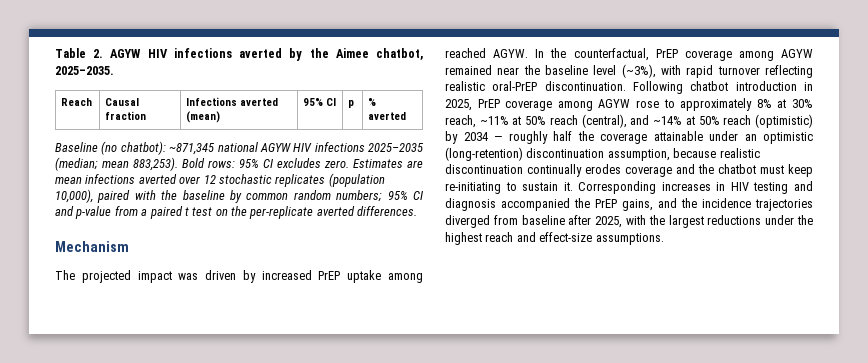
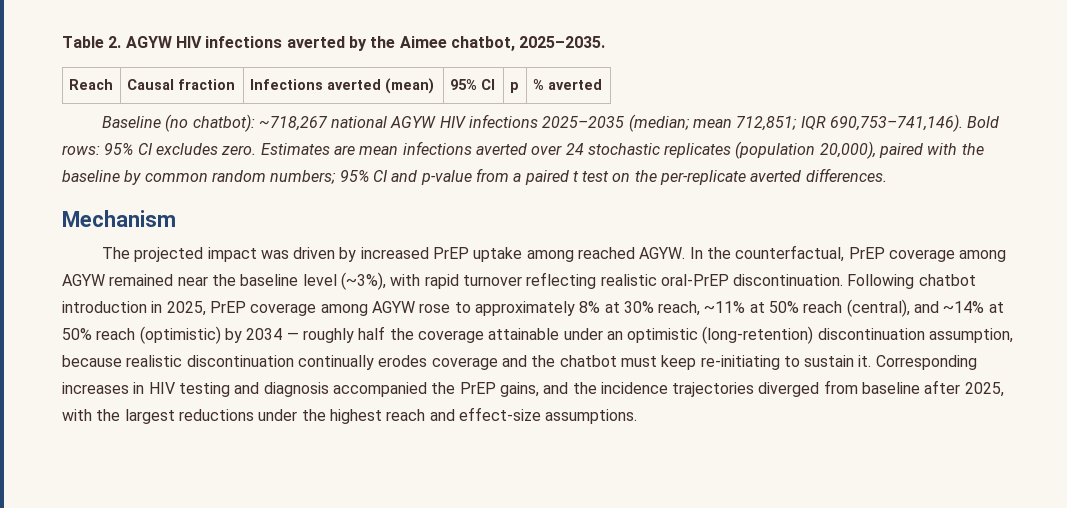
- Baseline (no chatbot): ~871,345 national AGYW HIV infections 2025–2035 (median; mean 883,253).
+ Baseline (no chatbot): ~718,267 national AGYW HIV infections 2025–2035 (median; mean 712,851; IQR 690,753–741,146).
- Estimates are mean infections averted over 12 stochastic replicates (population 10,000), paired with the baseline by common random numbers; 95% CI and p-value from a paired t test on the per-replicate averted differences.
+ Estimates are mean infections averted over 24 stochastic replicates (population 20,000), paired with the baseline by common random numbers; 95% CI and p-value from a paired t test on the per-replicate averted differences.

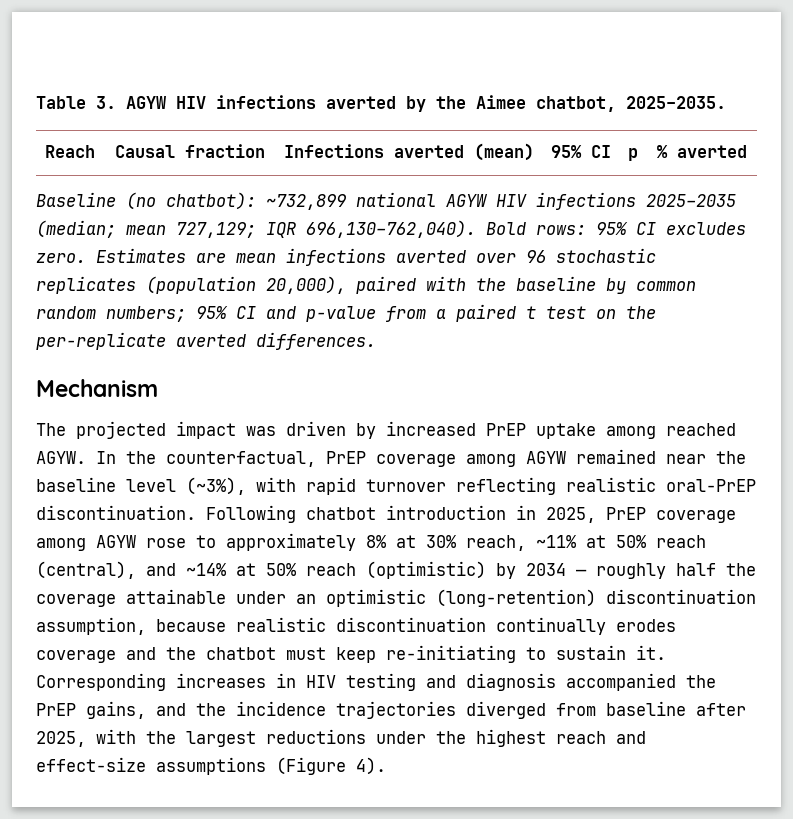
- Table 2. AGYW HIV infections averted by the Aimee chatbot, 2025–2035.
+ Table 3. AGYW HIV infections averted by the Aimee chatbot, 2025–2035.
- Baseline (no chatbot): ~718,267 national AGYW HIV infections 2025–2035 (median; mean 712,851; IQR 690,753–741,146).
+ Baseline (no chatbot): ~732,899 national AGYW HIV infections 2025–2035 (median; mean 727,129; IQR 696,130–762,040).
- Estimates are mean infections averted over 24 stochastic replicates (population 20,000), paired with the baseline by common random numbers; 95% CI and p-value from a paired t test on the per-replicate averted differences.
+ Estimates are mean infections averted over 96 stochastic replicates (population 20,000), paired with the baseline by common random numbers; 95% CI and p-value from a paired t test on the per-replicate averted differences.
- Corresponding increases in HIV testing and diagnosis accompanied the PrEP gains, and the incidence trajectories diverged from baseline after 2025, with the largest reductions under the highest reach and effect-size assumptions.
+ Corresponding increases in HIV testing and diagnosis accompanied the PrEP gains, and the incidence trajectories diverged from baseline after 2025, with the largest reductions under the highest reach and effect-size assumptions (Figure 4).

